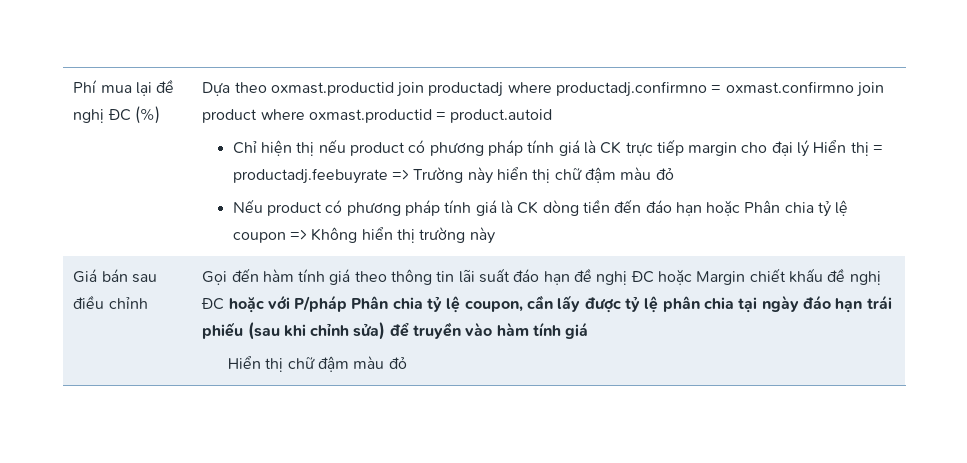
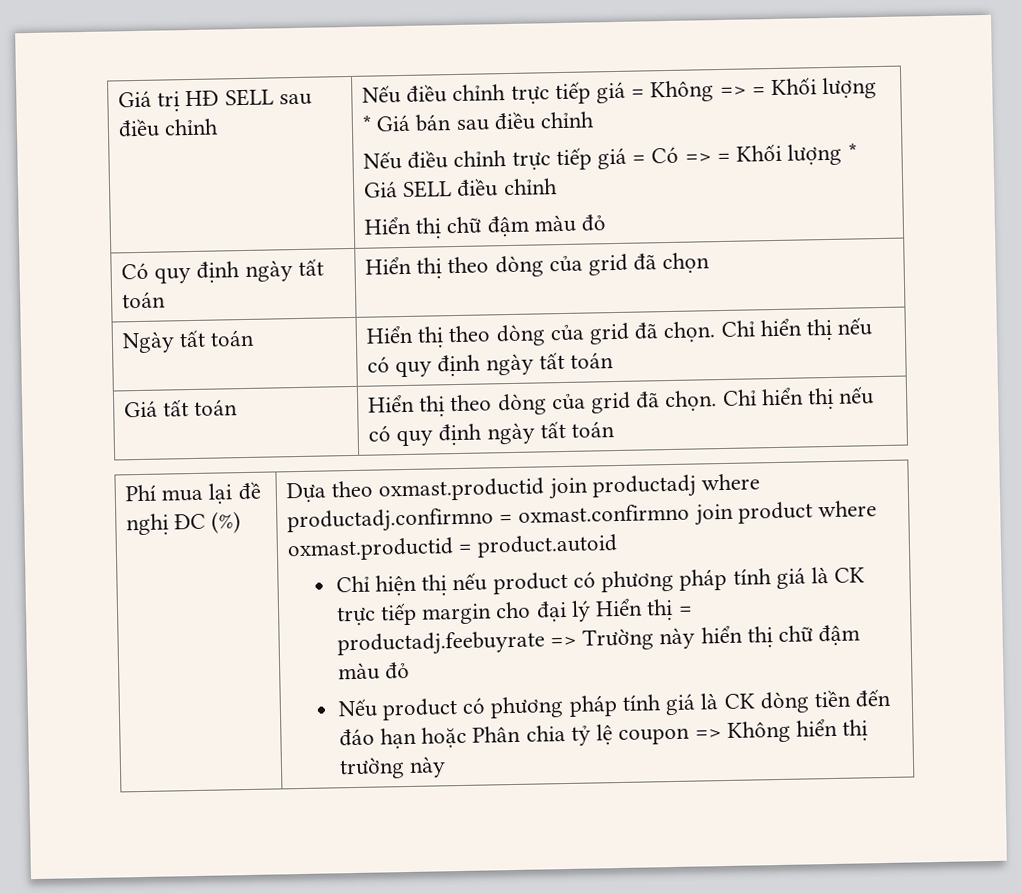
+ Giá trị HĐ SELL sau điều chỉnh | Nếu điều chỉnh trực tiếp giá = Không => = Khối lượng * Giá bán sau điều chỉnh
+ Nếu điều chỉnh trực tiếp giá = Có => = Khối lượng * Giá SELL điều chỉnh
+ Hiển thị chữ đậm màu đỏ
+ Có quy định ngày tất toán | Hiển thị theo dòng của grid đã chọn
+ Ngày tất toán | Hiển thị theo dòng của grid đã chọn. Chỉ hiển thị nếu có quy định ngày tất toán
+ Giá tất toán | Hiển thị theo dòng của grid đã chọn. Chỉ hiển thị nếu có quy định ngày tất toán
- Giá bán sau điều chỉnh | Gọi đến hàm tính giá theo thông tin lãi suất đáo hạn đề nghị ĐC hoặc Margin chiết khấu đề nghị ĐC hoặc với P/pháp Phân chia tỷ lệ coupon, cần lấy được tỷ lệ phân chia tại ngày đáo hạn trái phiếu (sau khi chỉnh sửa) để truyền vào hàm tính giá
- Hiển thị chữ đậm màu đỏ

